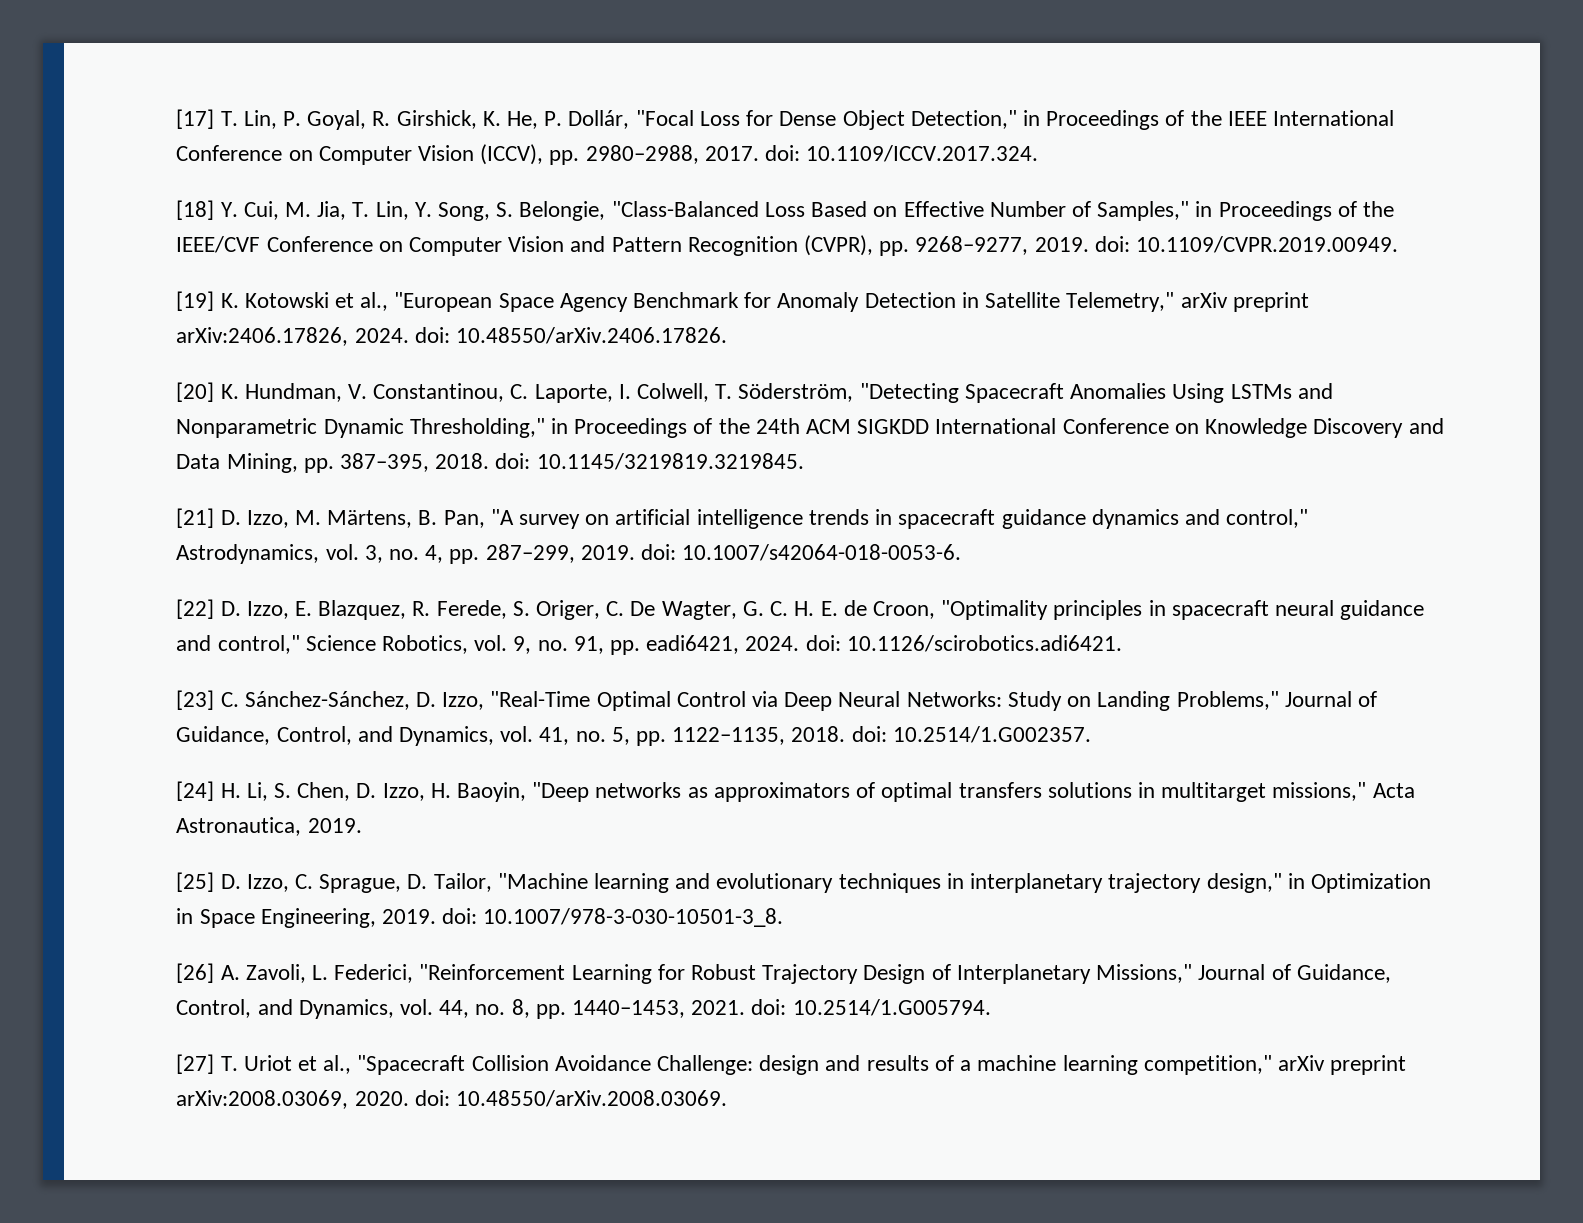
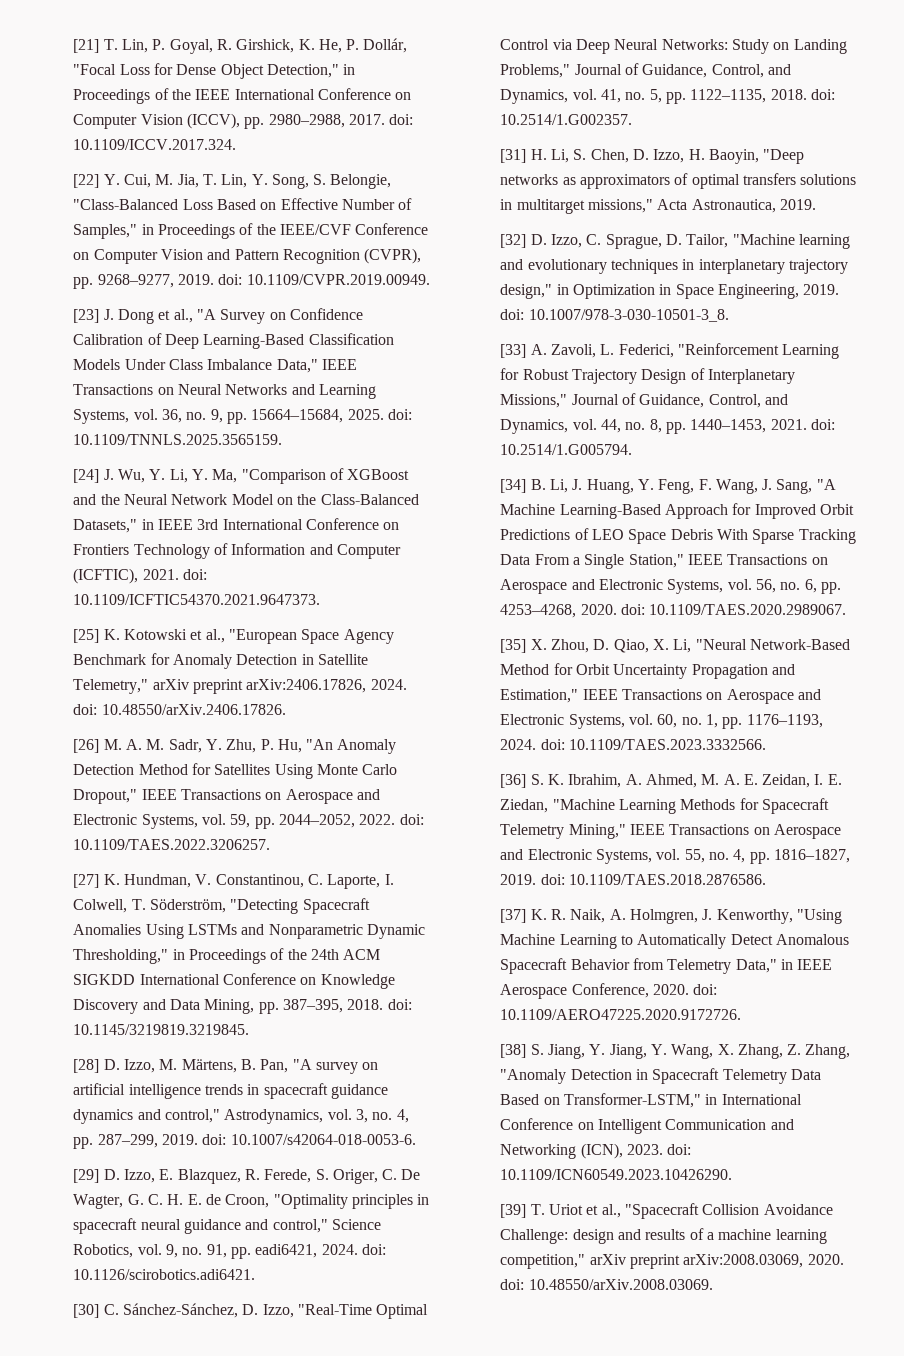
- [17] T. Lin, P. Goyal, R. Girshick, K. He, P. Dollár, "Focal Loss for Dense Object Detection," in Proceedings of the IEEE International Conference on Computer Vision (ICCV), pp. 2980–2988, 2017. doi: 10.1109/ICCV.2017.324.
+ [21] T. Lin, P. Goyal, R. Girshick, K. He, P. Dollár, "Focal Loss for Dense Object Detection," in Proceedings of the IEEE International Conference on Computer Vision (ICCV), pp. 2980–2988, 2017. doi: 10.1109/ICCV.2017.324.
- [18] Y. Cui, M. Jia, T. Lin, Y. Song, S. Belongie, "Class-Balanced Loss Based on Effective Number of Samples," in Proceedings of the IEEE/CVF Conference on Computer Vision and Pattern Recognition (CVPR), pp. 9268–9277, 2019. doi: 10.1109/CVPR.2019.00949.
+ [22] Y. Cui, M. Jia, T. Lin, Y. Song, S. Belongie, "Class-Balanced Loss Based on Effective Number of Samples," in Proceedings of the IEEE/CVF Conference on Computer Vision and Pattern Recognition (CVPR), pp. 9268–9277, 2019. doi: 10.1109/CVPR.2019.00949.
- [19] K. Kotowski et al., "European Space Agency Benchmark for Anomaly Detection in Satellite Telemetry," arXiv preprint arXiv:2406.17826, 2024. doi: 10.48550/arXiv.2406.17826.
+ [23] J. Dong et al., "A Survey on Confidence Calibration of Deep Learning-Based Classification Models Under Class Imbalance Data," IEEE Transactions on Neural Networks and Learning Systems, vol. 36, no. 9, pp. 15664–15684, 2025. doi: 10.1109/TNNLS.2025.3565159.
+ [24] J. Wu, Y. Li, Y. Ma, "Comparison of XGBoost and the Neural Network Model on the Class-Balanced Datasets," in IEEE 3rd International Conference on Frontiers Technology of Information and Computer (ICFTIC), 2021. doi: 10.1109/ICFTIC54370.2021.9647373.
+ [25] K. Kotowski et al., "European Space Agency Benchmark for Anomaly Detection in Satellite Telemetry," arXiv preprint arXiv:2406.17826, 2024. doi: 10.48550/arXiv.2406.17826.
- [20] K. Hundman, V. Constantinou, C. Laporte, I. Colwell, T. Söderström, "Detecting Spacecraft Anomalies Using LSTMs and Nonparametric Dynamic Thresholding," in Proceedings of the 24th ACM SIGKDD International Conference on Knowledge Discovery and Data Mining, pp. 387–395, 2018. doi: 10.1145/3219819.3219845.
+ [26] M. A. M. Sadr, Y. Zhu, P. Hu, "An Anomaly Detection Method for Satellites Using Monte Carlo Dropout," IEEE Transactions on Aerospace and Electronic Systems, vol. 59, pp. 2044–2052, 2022. doi: 10.1109/TAES.2022.3206257.
+ [27] K. Hundman, V. Constantinou, C. Laporte, I. Colwell, T. Söderström, "Detecting Spacecraft Anomalies Using LSTMs and Nonparametric Dynamic Thresholding," in Proceedings of the 24th ACM SIGKDD International Conference on Knowledge Discovery and Data Mining, pp. 387–395, 2018. doi: 10.1145/3219819.3219845.
- [21] D. Izzo, M. Märtens, B. Pan, "A survey on artificial intelligence trends in spacecraft guidance dynamics and control," Astrodynamics, vol. 3, no. 4, pp. 287–299, 2019. doi: 10.1007/s42064-018-0053-6.
+ [28] D. Izzo, M. Märtens, B. Pan, "A survey on artificial intelligence trends in spacecraft guidance dynamics and control," Astrodynamics, vol. 3, no. 4, pp. 287–299, 2019. doi: 10.1007/s42064-018-0053-6.
- [22] D. Izzo, E. Blazquez, R. Ferede, S. Origer, C. De Wagter, G. C. H. E. de Croon, "Optimality principles in spacecraft neural guidance and control," Science Robotics, vol. 9, no. 91, pp. eadi6421, 2024. doi: 10.1126/scirobotics.adi6421.
+ [29] D. Izzo, E. Blazquez, R. Ferede, S. Origer, C. De Wagter, G. C. H. E. de Croon, "Optimality principles in spacecraft neural guidance and control," Science Robotics, vol. 9, no. 91, pp. eadi6421, 2024. doi: 10.1126/scirobotics.adi6421.
- [23] C. Sánchez-Sánchez, D. Izzo, "Real-Time Optimal Control via Deep Neural Networks: Study on Landing Problems," Journal of Guidance, Control, and Dynamics, vol. 41, no. 5, pp. 1122–1135, 2018. doi: 10.2514/1.G002357.
+ [30] C. Sánchez-Sánchez, D. Izzo, "Real-Time Optimal Control via Deep Neural Networks: Study on Landing Problems," Journal of Guidance, Control, and Dynamics, vol. 41, no. 5, pp. 1122–1135, 2018. doi: 10.2514/1.G002357.
- [24] H. Li, S. Chen, D. Izzo, H. Baoyin, "Deep networks as approximators of optimal transfers solutions in multitarget missions," Acta Astronautica, 2019.
+ [31] H. Li, S. Chen, D. Izzo, H. Baoyin, "Deep networks as approximators of optimal transfers solutions in multitarget missions," Acta Astronautica, 2019.
- [25] D. Izzo, C. Sprague, D. Tailor, "Machine learning and evolutionary techniques in interplanetary trajectory design," in Optimization in Space Engineering, 2019. doi: 10.1007/978-3-030-10501-3_8.
+ [32] D. Izzo, C. Sprague, D. Tailor, "Machine learning and evolutionary techniques in interplanetary trajectory design," in Optimization in Space Engineering, 2019. doi: 10.1007/978-3-030-10501-3_8.
- [26] A. Zavoli, L. Federici, "Reinforcement Learning for Robust Trajectory Design of Interplanetary Missions," Journal of Guidance, Control, and Dynamics, vol. 44, no. 8, pp. 1440–1453, 2021. doi: 10.2514/1.G005794.
+ [33] A. Zavoli, L. Federici, "Reinforcement Learning for Robust Trajectory Design of Interplanetary Missions," Journal of Guidance, Control, and Dynamics, vol. 44, no. 8, pp. 1440–1453, 2021. doi: 10.2514/1.G005794.
- [27] T. Uriot et al., "Spacecraft Collision Avoidance Challenge: design and results of a machine learning competition," arXiv preprint arXiv:2008.03069, 2020. doi: 10.48550/arXiv.2008.03069.
+ [34] B. Li, J. Huang, Y. Feng, F. Wang, J. Sang, "A Machine Learning-Based Approach for Improved Orbit Predictions of LEO Space Debris With Sparse Tracking Data From a Single Station," IEEE Transactions on Aerospace and Electronic Systems, vol. 56, no. 6, pp. 4253–4268, 2020. doi: 10.1109/TAES.2020.2989067.
+ [35] X. Zhou, D. Qiao, X. Li, "Neural Network-Based Method for Orbit Uncertainty Propagation and Estimation," IEEE Transactions on Aerospace and Electronic Systems, vol. 60, no. 1, pp. 1176–1193, 2024. doi: 10.1109/TAES.2023.3332566.
+ [36] S. K. Ibrahim, A. Ahmed, M. A. E. Zeidan, I. E. Ziedan, "Machine Learning Methods for Spacecraft Telemetry Mining," IEEE Transactions on Aerospace and Electronic Systems, vol. 55, no. 4, pp. 1816–1827, 2019. doi: 10.1109/TAES.2018.2876586.
+ [37] K. R. Naik, A. Holmgren, J. Kenworthy, "Using Machine Learning to Automatically Detect Anomalous Spacecraft Behavior from Telemetry Data," in IEEE Aerospace Conference, 2020. doi: 10.1109/AERO47225.2020.9172726.
+ [38] S. Jiang, Y. Jiang, Y. Wang, X. Zhang, Z. Zhang, "Anomaly Detection in Spacecraft Telemetry Data Based on Transformer-LSTM," in International Conference on Intelligent Communication and Networking (ICN), 2023. doi: 10.1109/ICN60549.2023.10426290.
+ [39] T. Uriot et al., "Spacecraft Collision Avoidance Challenge: design and results of a machine learning competition," arXiv preprint arXiv:2008.03069, 2020. doi: 10.48550/arXiv.2008.03069.

